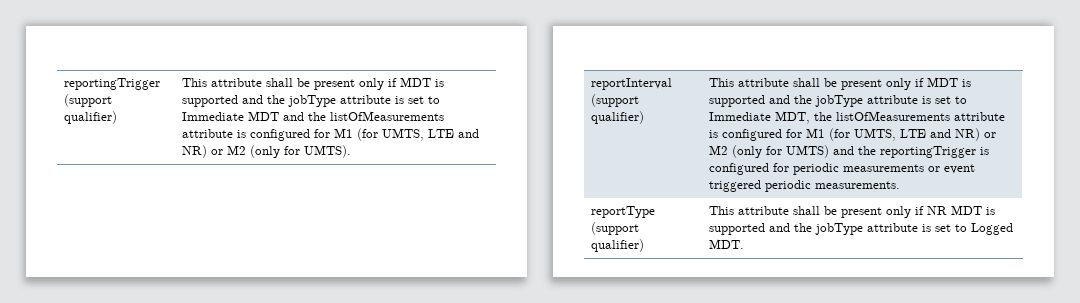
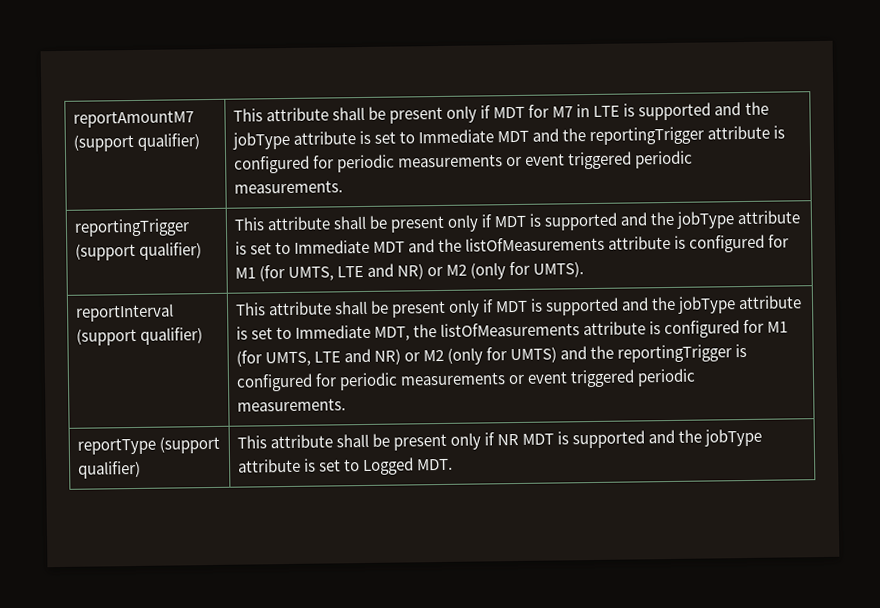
+ reportAmountM7 (support qualifier) | This attribute shall be present only if MDT for M7 in LTE is supported and the jobType attribute is set to Immediate MDT and the reportingTrigger attribute is configured for periodic measurements or event triggered periodic measurements.

